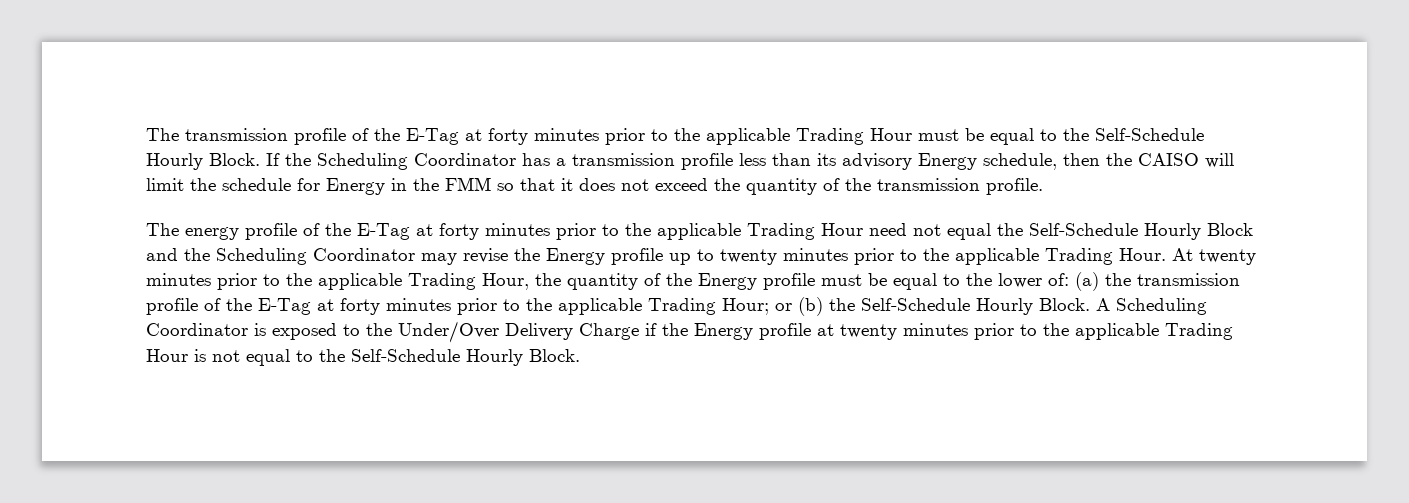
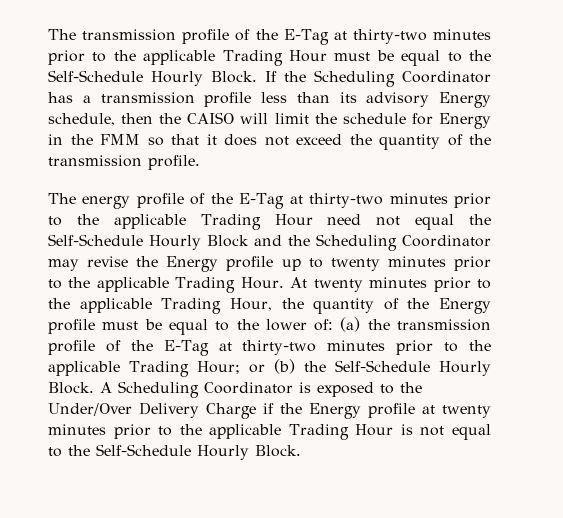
- The transmission profile of the E-Tag at forty minutes prior to the applicable Trading Hour must be equal to the Self-Schedule Hourly Block.
+ The transmission profile of the E-Tag at thirty-two minutes prior to the applicable Trading Hour must be equal to the Self-Schedule Hourly Block.
- The energy profile of the E-Tag at forty minutes prior to the applicable Trading Hour need not equal the Self-Schedule Hourly Block and the Scheduling Coordinator may revise the Energy profile up to twenty minutes prior to the applicable Trading Hour.
+ The energy profile of the E-Tag at thirty-two minutes prior to the applicable Trading Hour need not equal the Self-Schedule Hourly Block and the Scheduling Coordinator may revise the Energy profile up to twenty minutes prior to the applicable Trading Hour.
- At twenty minutes prior to the applicable Trading Hour, the quantity of the Energy profile must be equal to the lower of: (a) the transmission profile of the E-Tag at forty minutes prior to the applicable Trading Hour; or (b) the Self-Schedule Hourly Block.
+ At twenty minutes prior to the applicable Trading Hour, the quantity of the Energy profile must be equal to the lower of: (a) the transmission profile of the E-Tag at thirty-two minutes prior to the applicable Trading Hour; or (b) the Self-Schedule Hourly Block.

